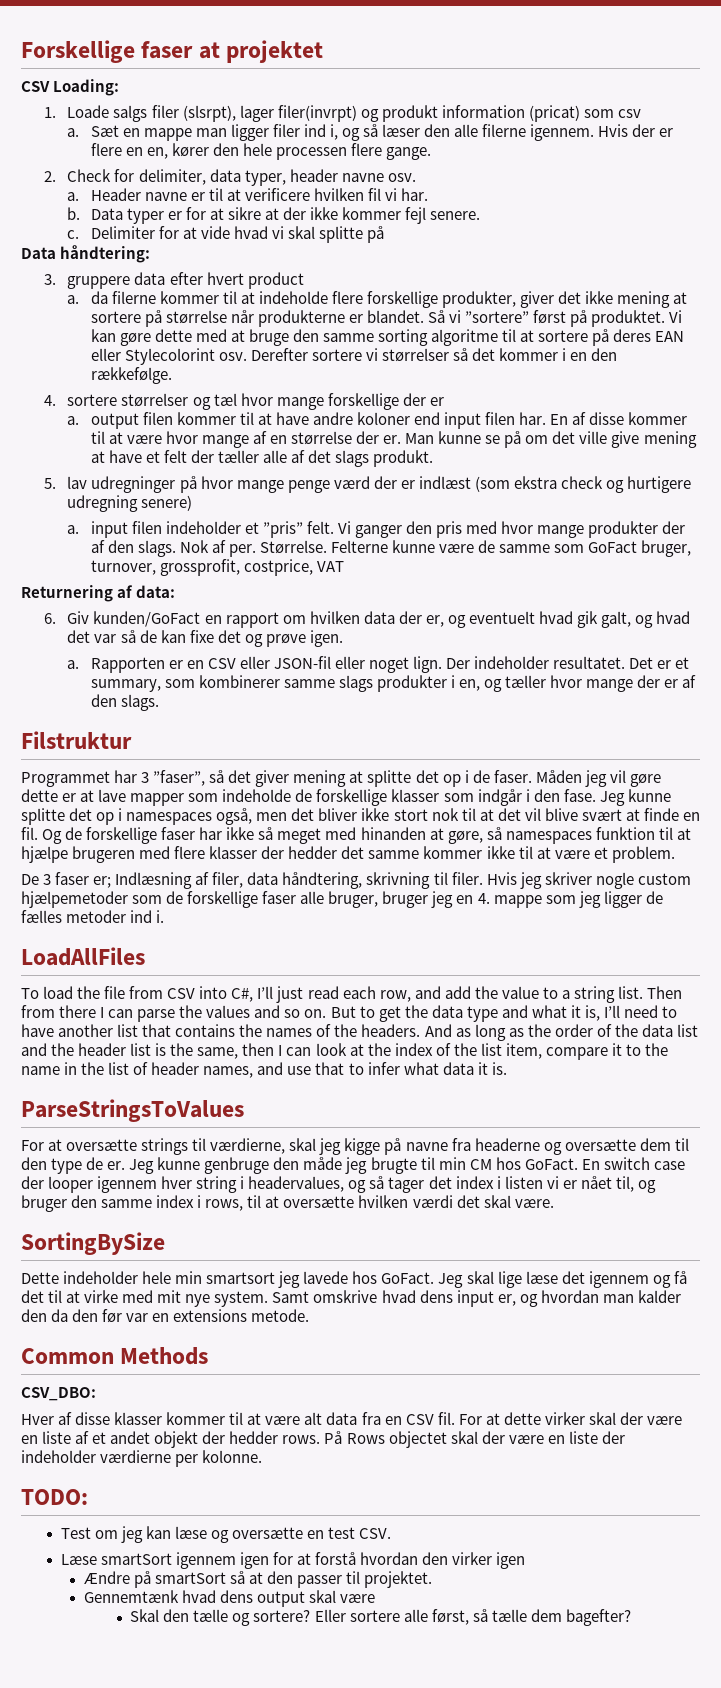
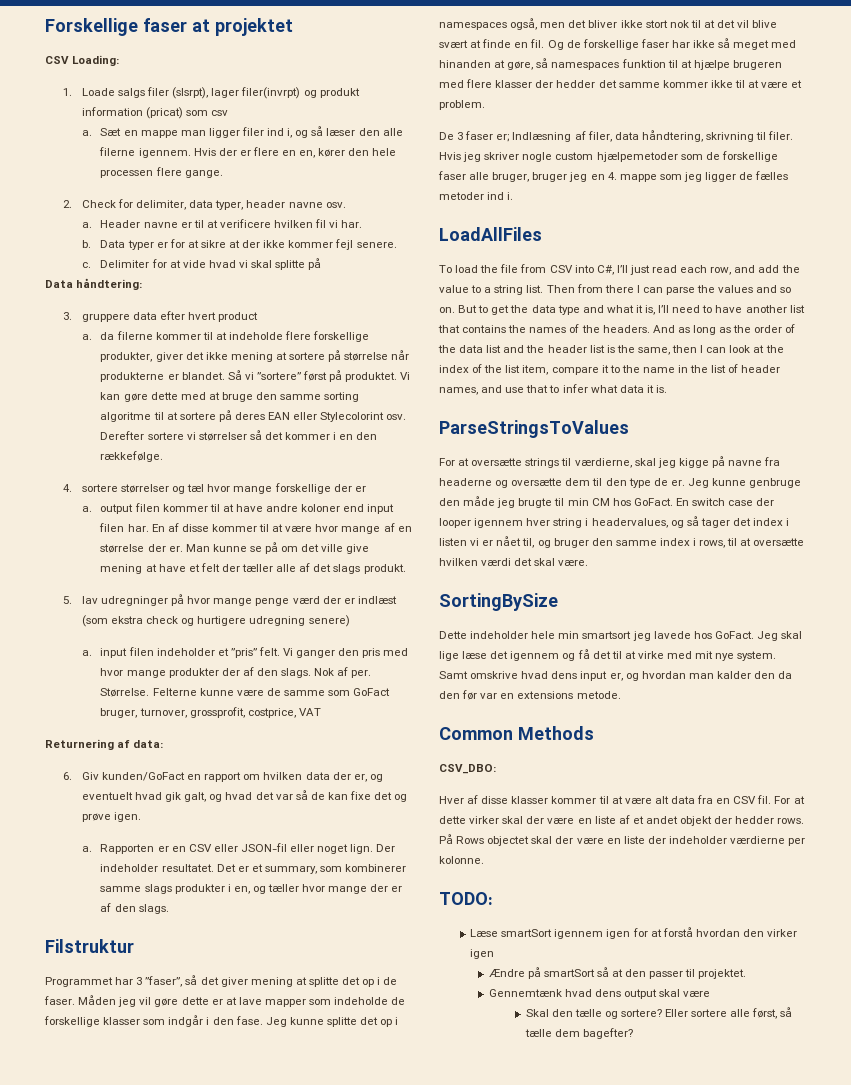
- Test om jeg kan læse og oversætte en test CSV.

